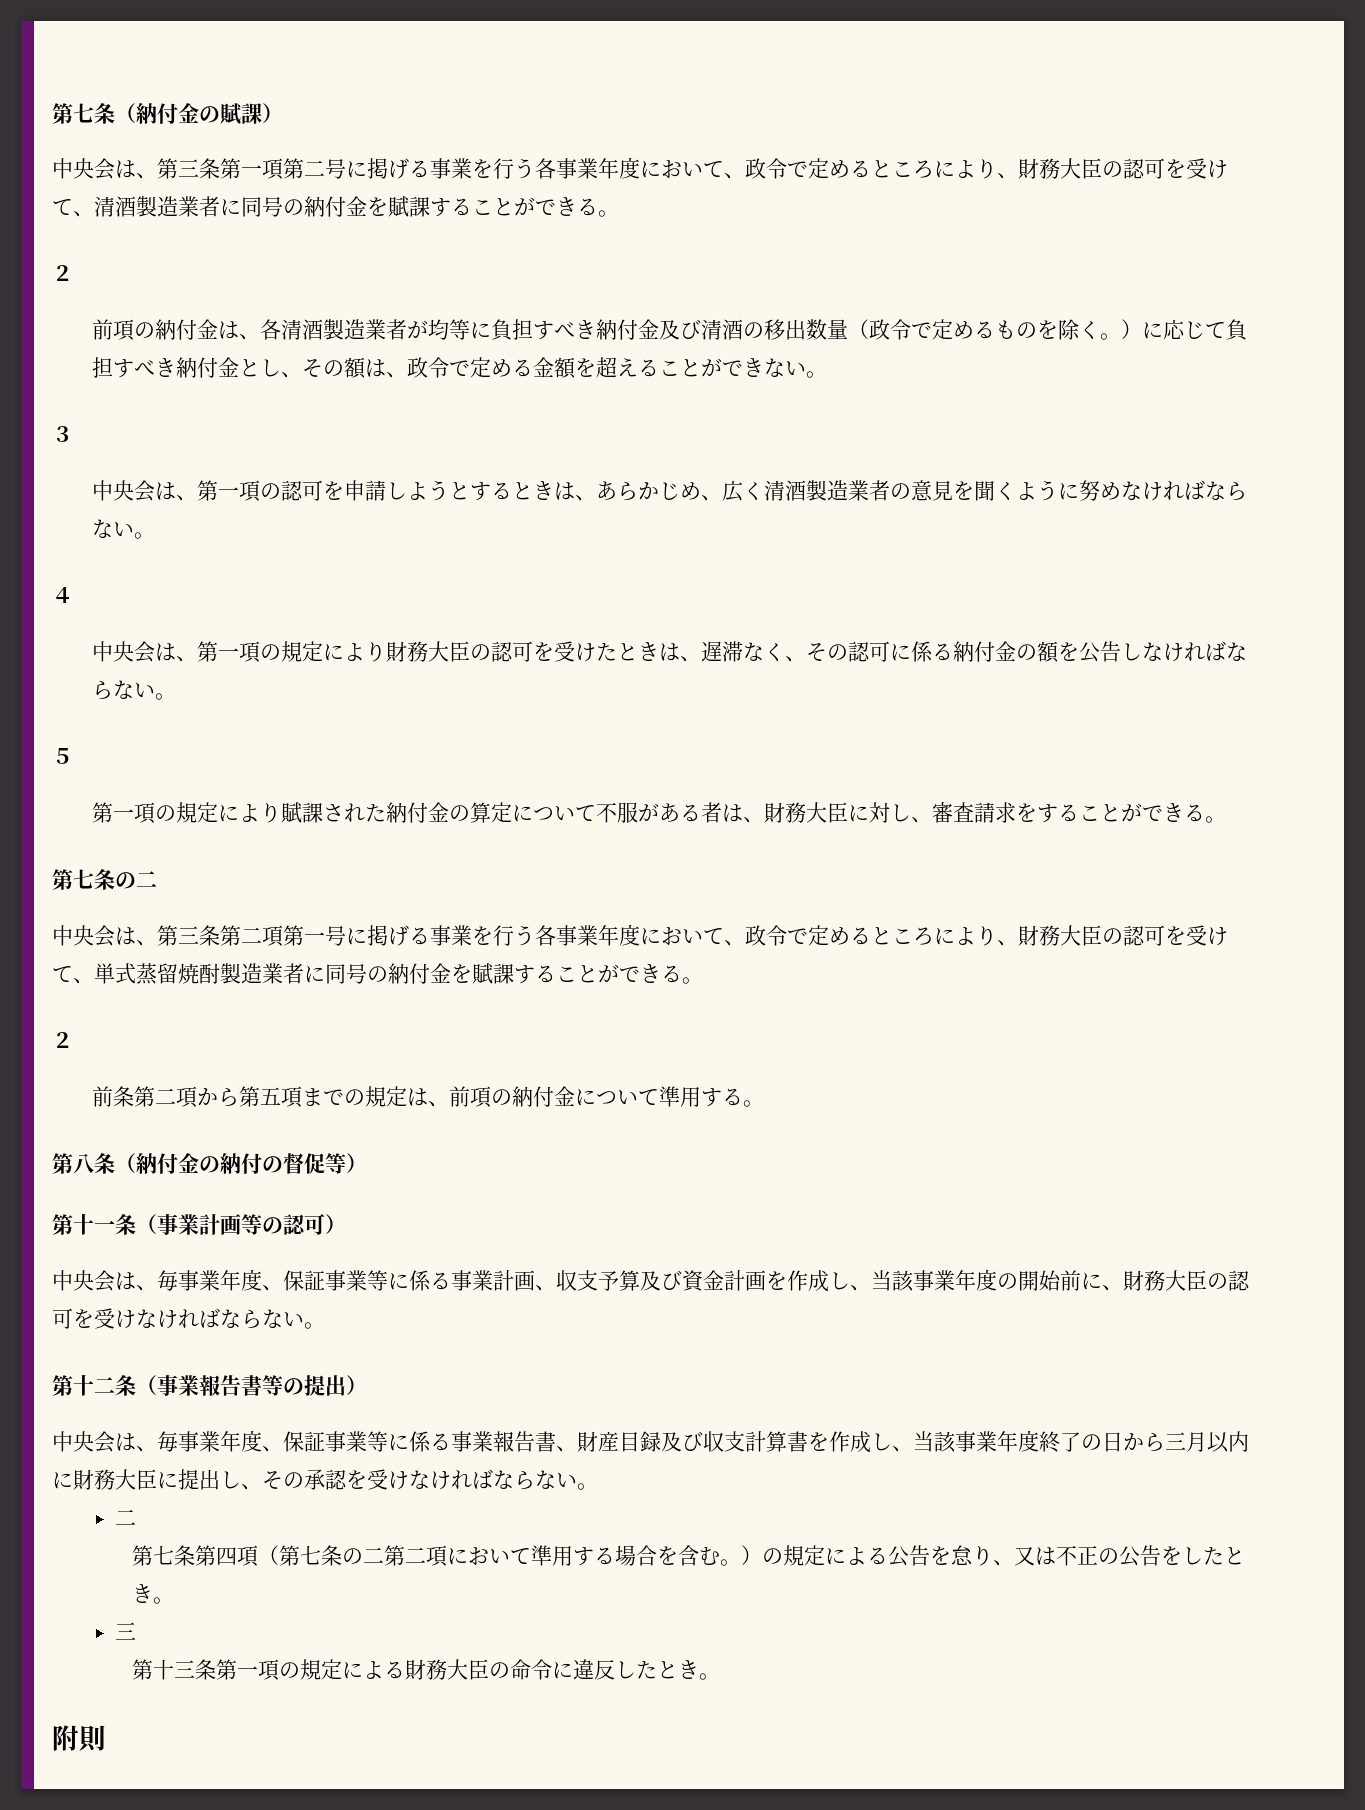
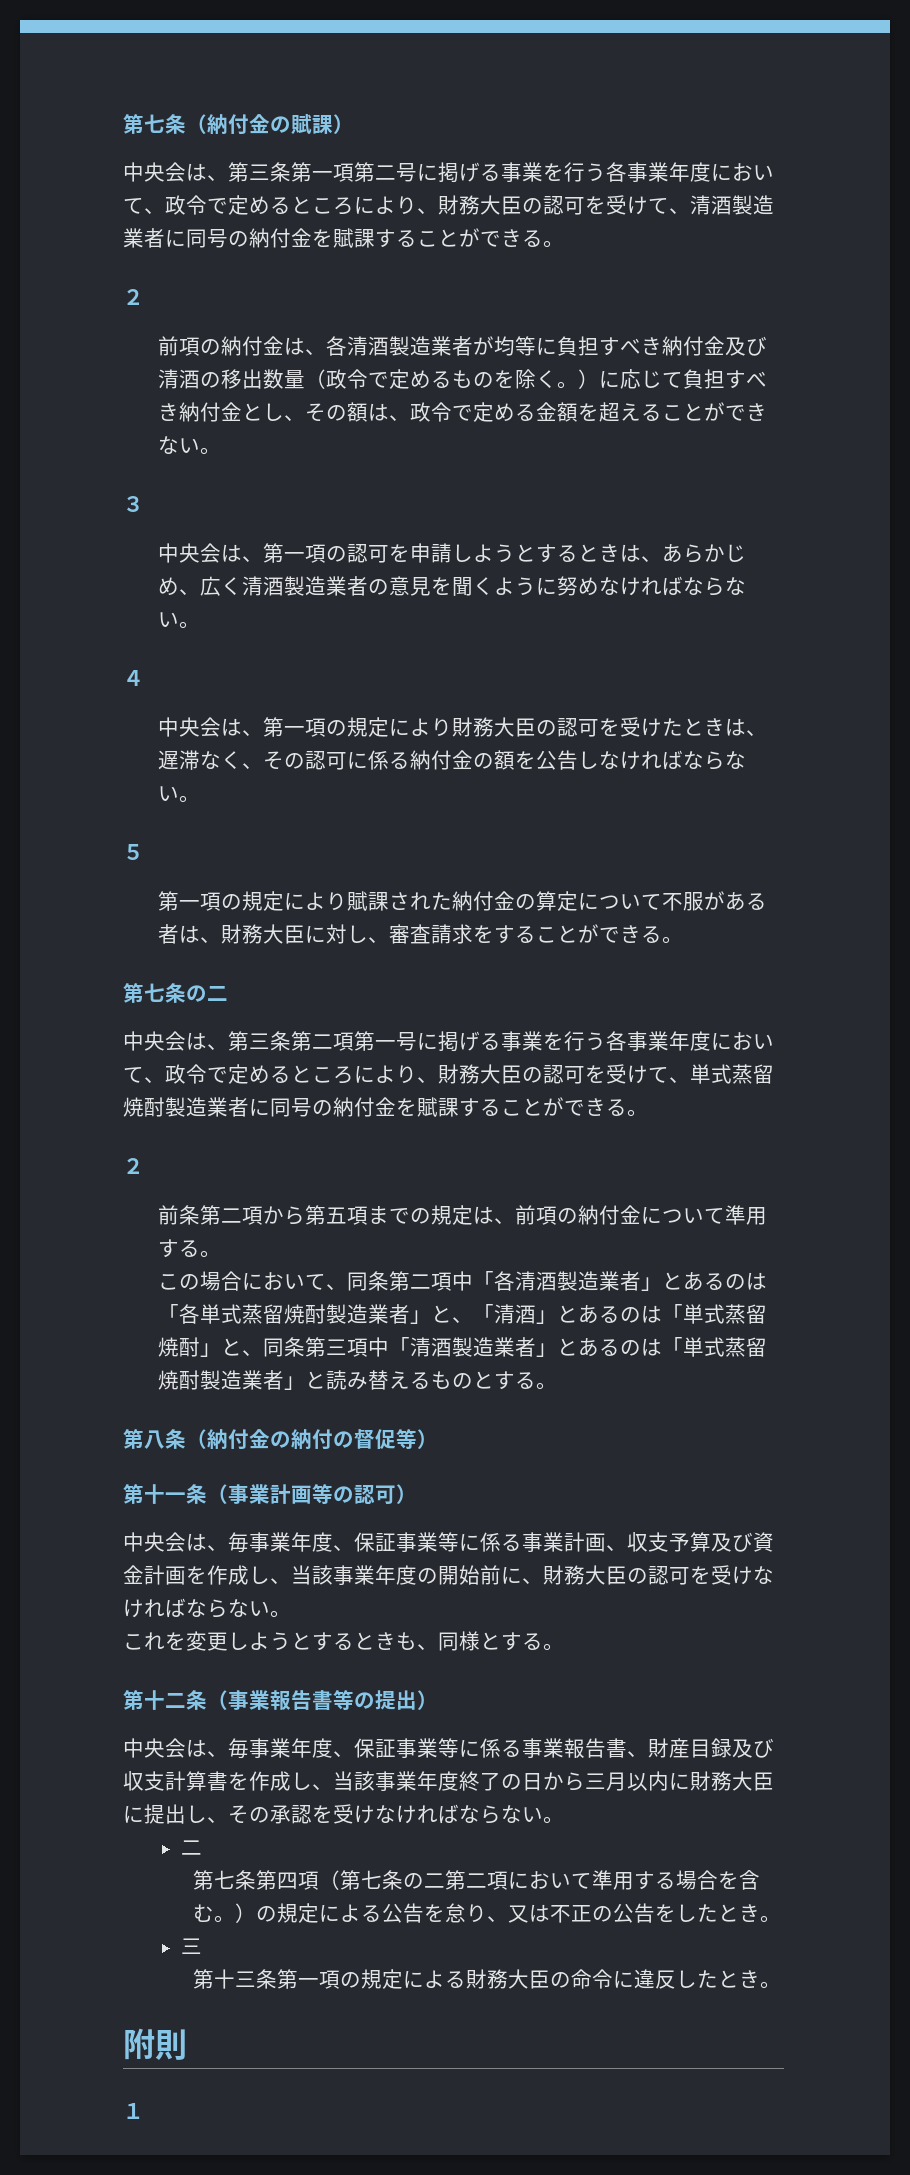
+ この場合において、同条第二項中「各清酒製造業者」とあるのは「各単式蒸留焼酎製造業者」と、「清酒」とあるのは「単式蒸留焼酎」と、同条第三項中「清酒製造業者」とあるのは「単式蒸留焼酎製造業者」と読み替えるものとする。
+ これを変更しようとするときも、同様とする。
+ １

